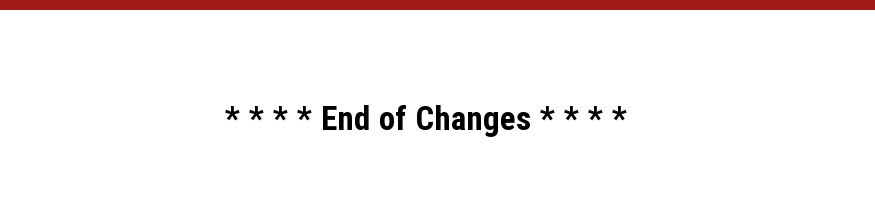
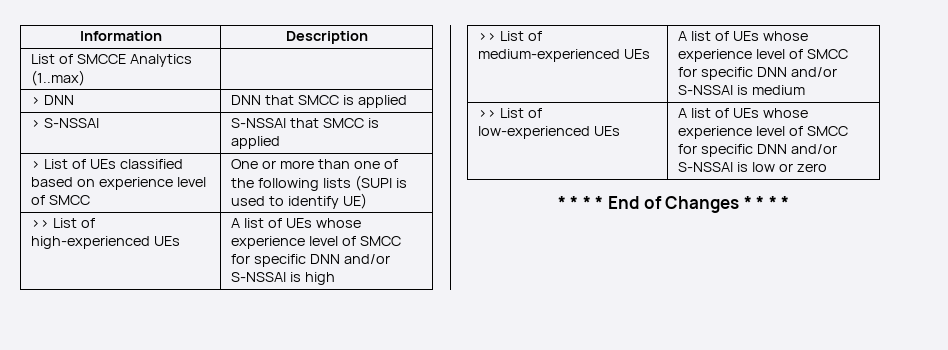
+ Information | Description
+ List of SMCCE Analytics (1..max) |
+ > DNN | DNN that SMCC is applied
+ > S-NSSAI | S-NSSAI that SMCC is applied
+ > List of UEs classified based on experience level of SMCC | One or more than one of the following lists (SUPI is used to identify UE)
+ >> List of high-experienced UEs | A list of UEs whose experience level of SMCC for specific DNN and/or S-NSSAI is high
+ >> List of medium-experienced UEs | A list of UEs whose experience level of SMCC for specific DNN and/or S-NSSAI is medium
+ >> List of low-experienced UEs | A list of UEs whose experience level of SMCC for specific DNN and/or S-NSSAI is low or zero

